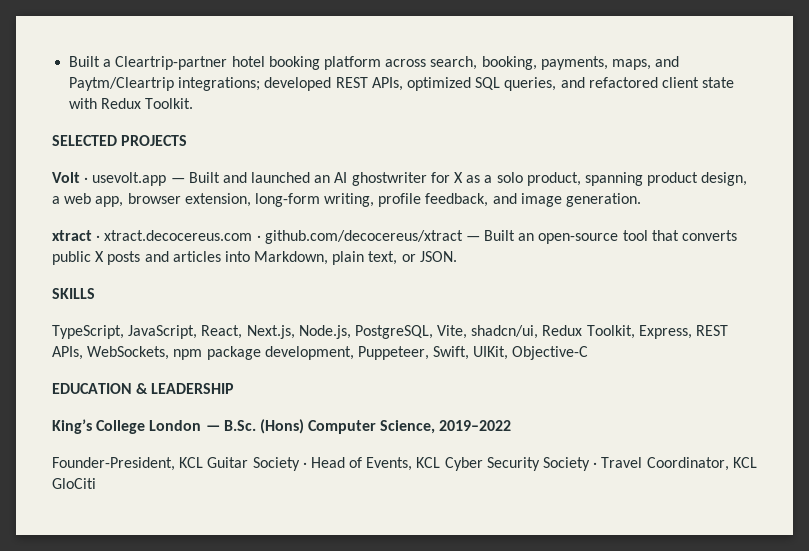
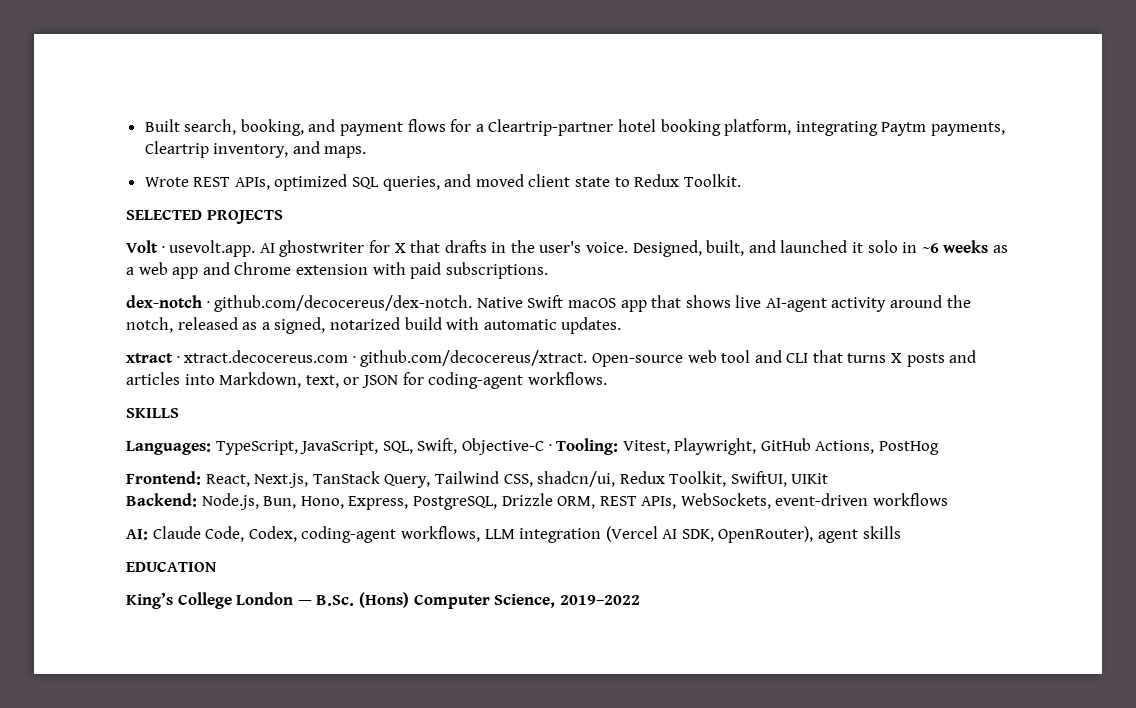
- Built a Cleartrip-partner hotel booking platform across search, booking, payments, maps, and Paytm/Cleartrip integrations; developed REST APIs, optimized SQL queries, and refactored client state with Redux Toolkit.
+ Built search, booking, and payment flows for a Cleartrip-partner hotel booking platform, integrating Paytm payments, Cleartrip inventory, and maps.
+ Wrote REST APIs, optimized SQL queries, and moved client state to Redux Toolkit.
- Volt · usevolt.app — Built and launched an AI ghostwriter for X as a solo product, spanning product design, a web app, browser extension, long-form writing, profile feedback, and image generation.
- xtract · xtract.decocereus.com · github.com/decocereus/xtract — Built an open-source tool that converts public X posts and articles into Markdown, plain text, or JSON.
+ Volt · usevolt.app. AI ghostwriter for X that drafts in the user's voice. Designed, built, and launched it solo in ~6 weeks as a web app and Chrome extension with paid subscriptions.
+ dex-notch · github.com/decocereus/dex-notch. Native Swift macOS app that shows live AI-agent activity around the notch, released as a signed, notarized build with automatic updates.
+ xtract · xtract.decocereus.com · github.com/decocereus/xtract. Open-source web tool and CLI that turns X posts and articles into Markdown, text, or JSON for coding-agent workflows.
- TypeScript, JavaScript, React, Next.js, Node.js, PostgreSQL, Vite, shadcn/ui, Redux Toolkit, Express, REST APIs, WebSockets, npm package development, Puppeteer, Swift, UIKit, Objective-C
+ Languages: TypeScript, JavaScript, SQL, Swift, Objective-C · Tooling: Vitest, Playwright, GitHub Actions, PostHog
+ Frontend: React, Next.js, TanStack Query, Tailwind CSS, shadcn/ui, Redux Toolkit, SwiftUI, UIKit
+ Backend: Node.js, Bun, Hono, Express, PostgreSQL, Drizzle ORM, REST APIs, WebSockets, event-driven workflows
+ AI: Claude Code, Codex, coding-agent workflows, LLM integration (Vercel AI SDK, OpenRouter), agent skills
- EDUCATION & LEADERSHIP
+ EDUCATION
- Founder-President, KCL Guitar Society · Head of Events, KCL Cyber Security Society · Travel Coordinator, KCL GloCiti

